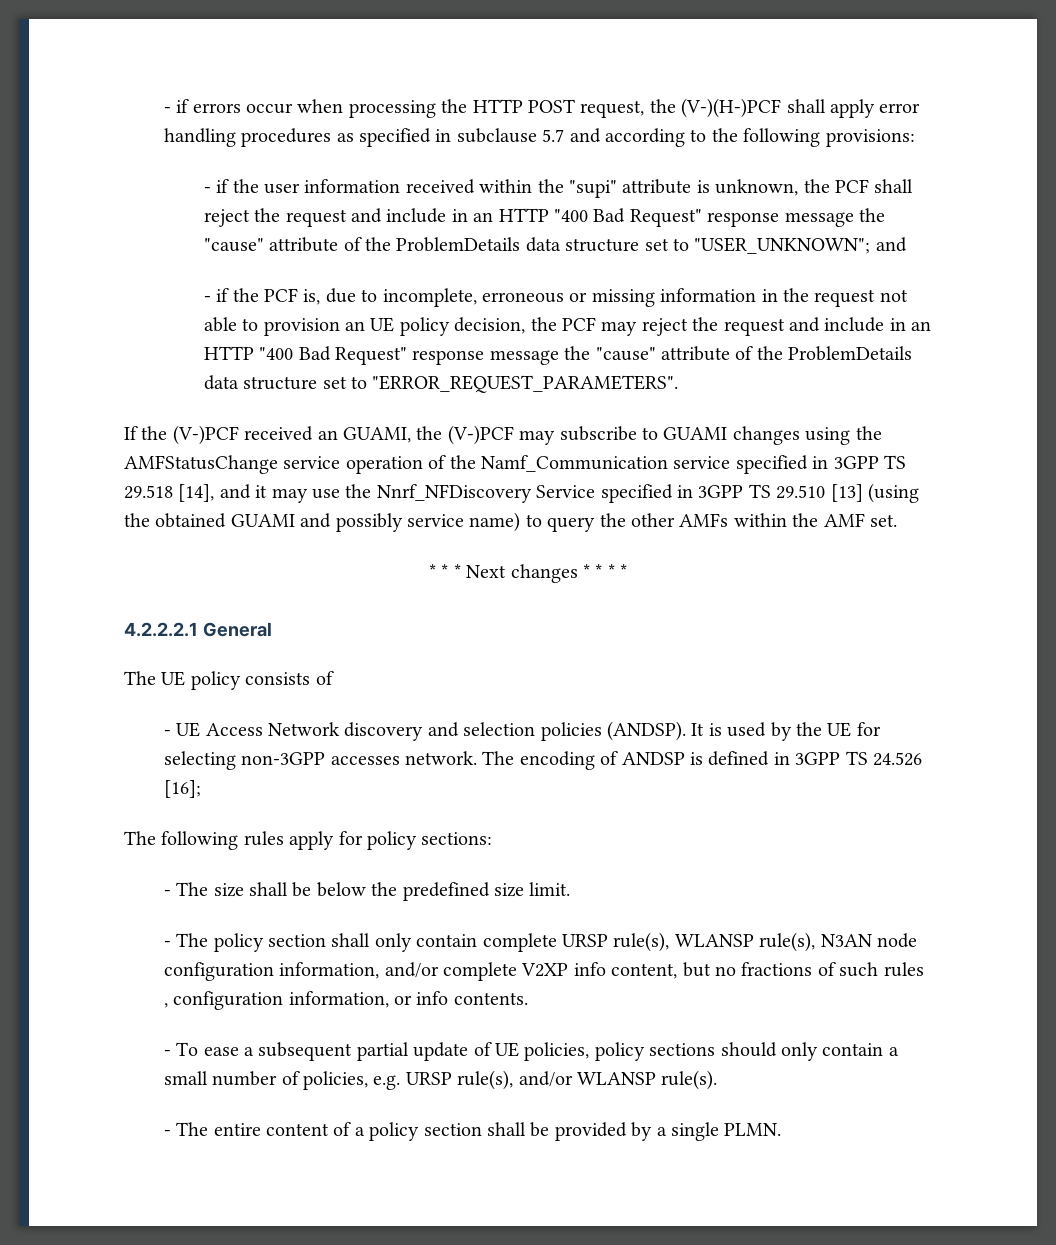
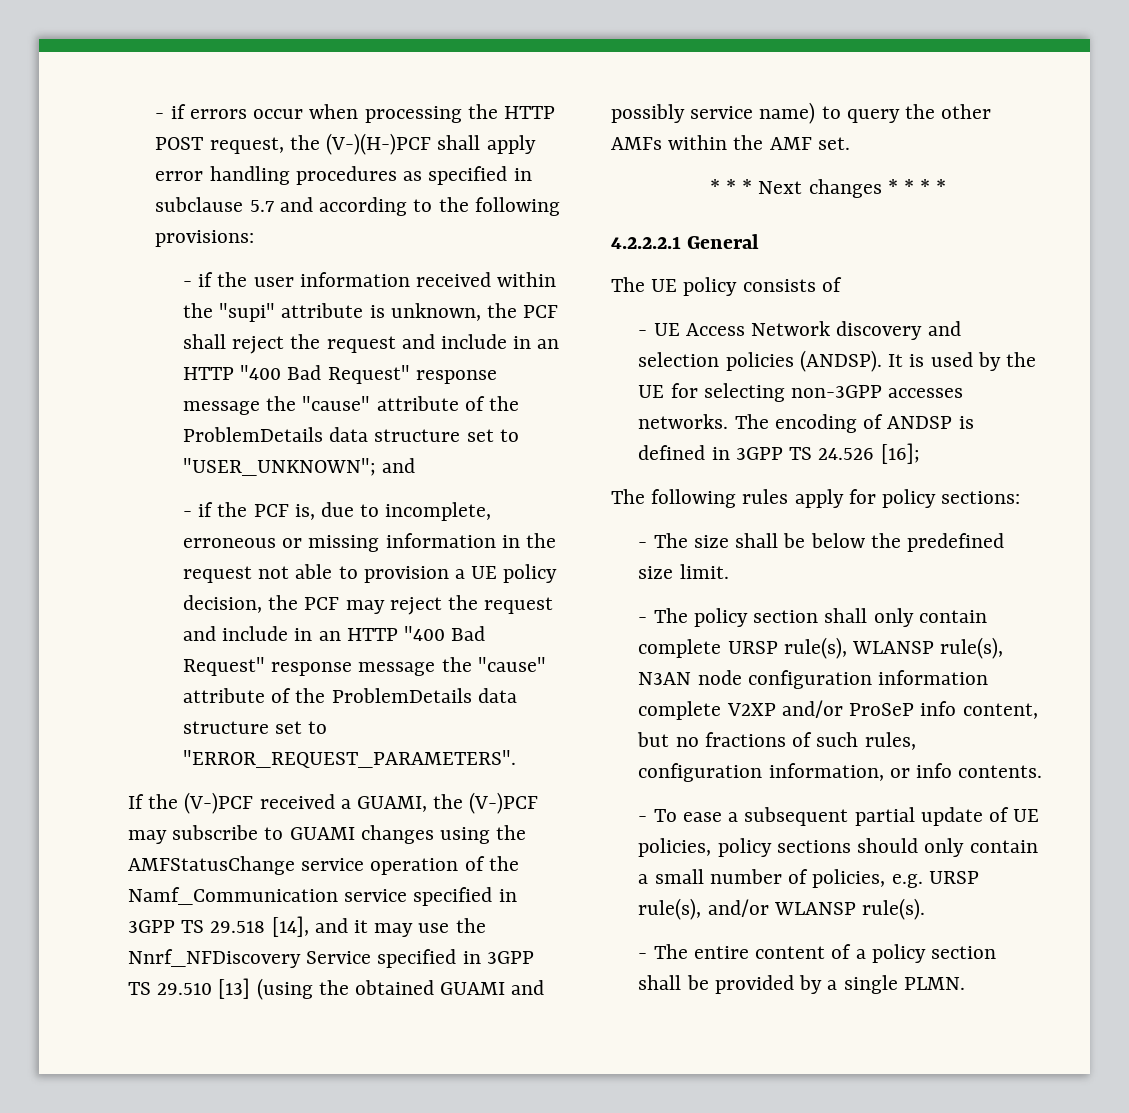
- - if the PCF is, due to incomplete, erroneous or missing information in the request not able to provision an UE policy decision, the PCF may reject the request and include in an HTTP "400 Bad Request" response message the "cause" attribute of the ProblemDetails data structure set to "ERROR_REQUEST_PARAMETERS".
+ - if the PCF is, due to incomplete, erroneous or missing information in the request not able to provision a UE policy decision, the PCF may reject the request and include in an HTTP "400 Bad Request" response message the "cause" attribute of the ProblemDetails data structure set to "ERROR_REQUEST_PARAMETERS".
- If the (V-)PCF received an GUAMI, the (V-)PCF may subscribe to GUAMI changes using the AMFStatusChange service operation of the Namf_Communication service specified in 3GPP TS 29.518 [14], and it may use the Nnrf_NFDiscovery Service specified in 3GPP TS 29.510 [13] (using the obtained GUAMI and possibly service name) to query the other AMFs within the AMF set.
+ If the (V-)PCF received a GUAMI, the (V-)PCF may subscribe to GUAMI changes using the AMFStatusChange service operation of the Namf_Communication service specified in 3GPP TS 29.518 [14], and it may use the Nnrf_NFDiscovery Service specified in 3GPP TS 29.510 [13] (using the obtained GUAMI and possibly service name) to query the other AMFs within the AMF set.
- It is used by the UE for selecting non-3GPP accesses network.
+ It is used by the UE for selecting non-3GPP accesses networks.
- - The policy section shall only contain complete URSP rule(s), WLANSP rule(s), N3AN node configuration information, and/or complete V2XP info content, but no fractions of such rules , configuration information, or info contents.
+ - The policy section shall only contain complete URSP rule(s), WLANSP rule(s), N3AN node configuration information complete V2XP and/or ProSeP info content, but no fractions of such rules, configuration information, or info contents.

